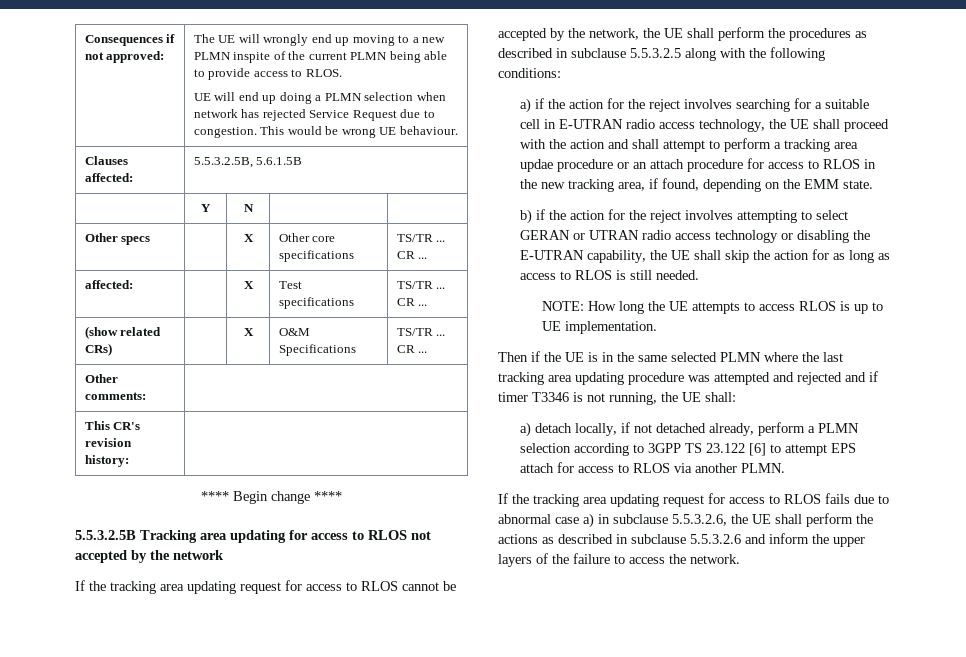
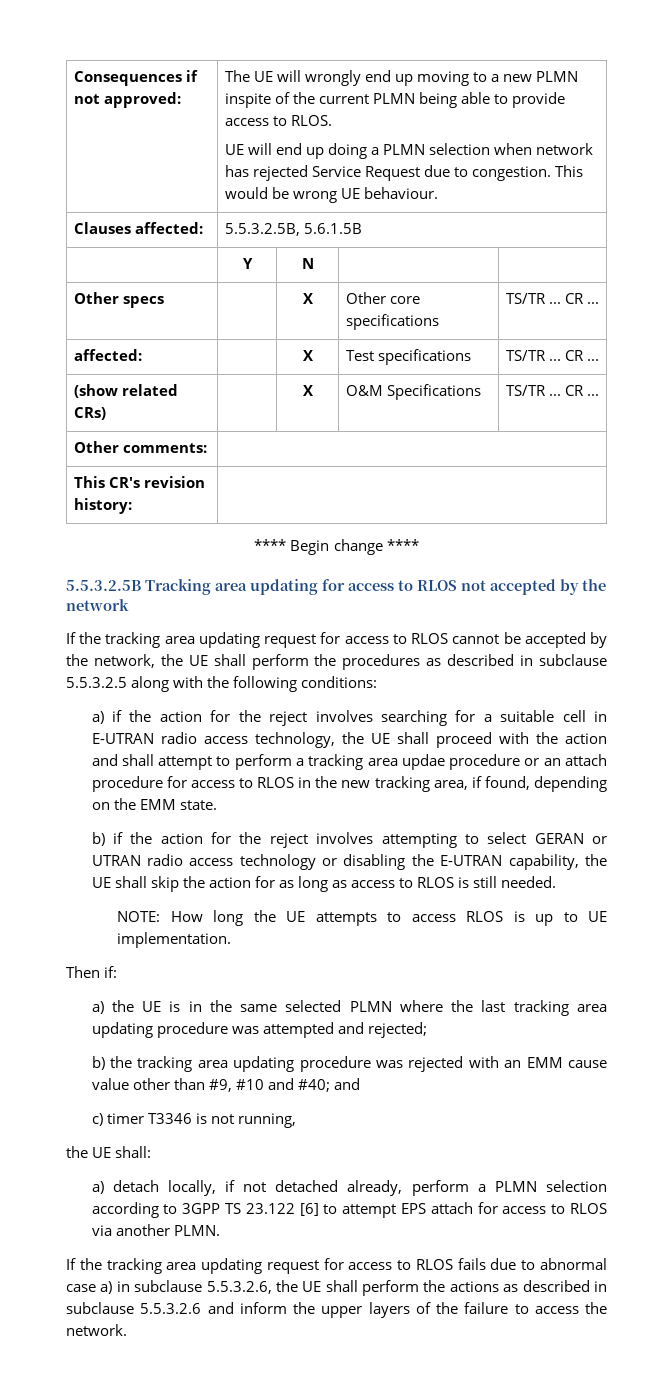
- Then if the UE is in the same selected PLMN where the last tracking area updating procedure was attempted and rejected and if timer T3346 is not running, the UE shall:
+ Then if:
+ a) the UE is in the same selected PLMN where the last tracking area updating procedure was attempted and rejected;
+ b) the tracking area updating procedure was rejected with an EMM cause value other than #9, #10 and #40; and
+ c) timer T3346 is not running,
+ the UE shall:

